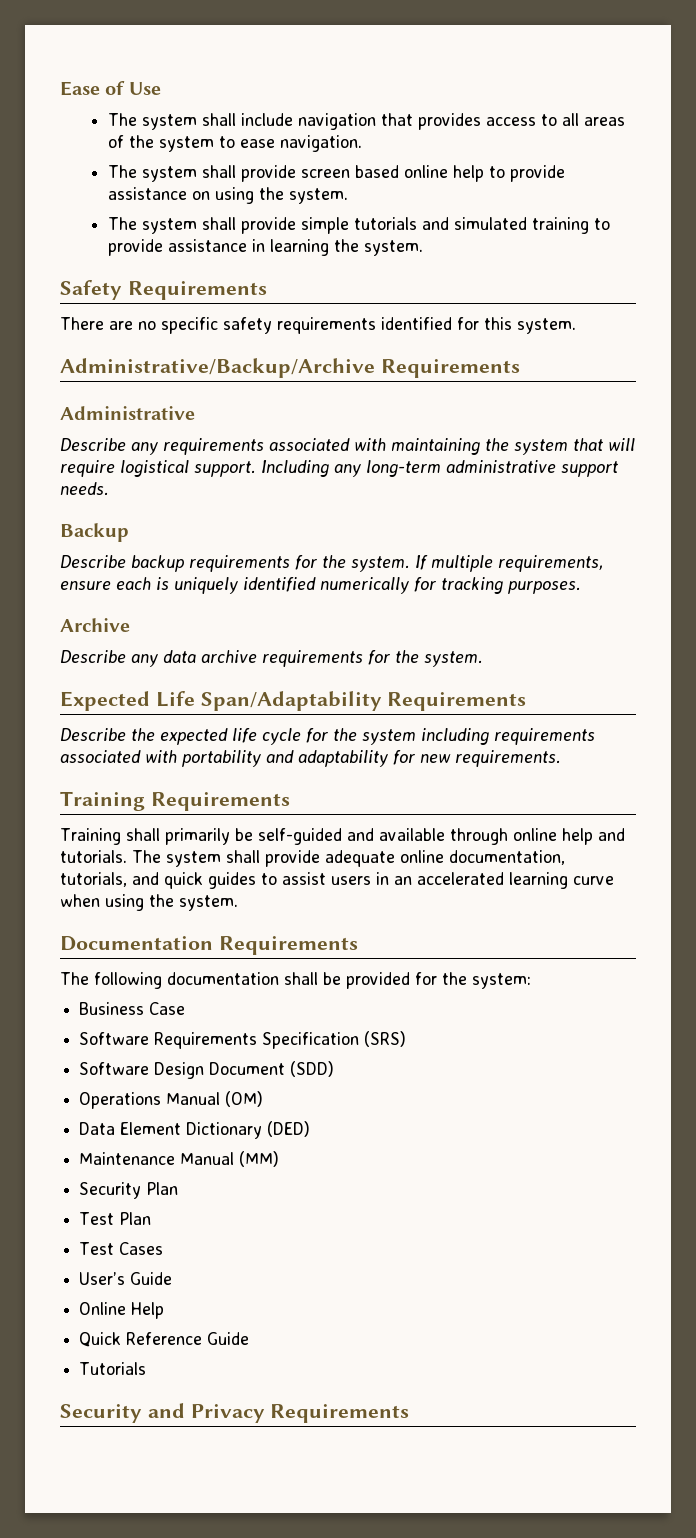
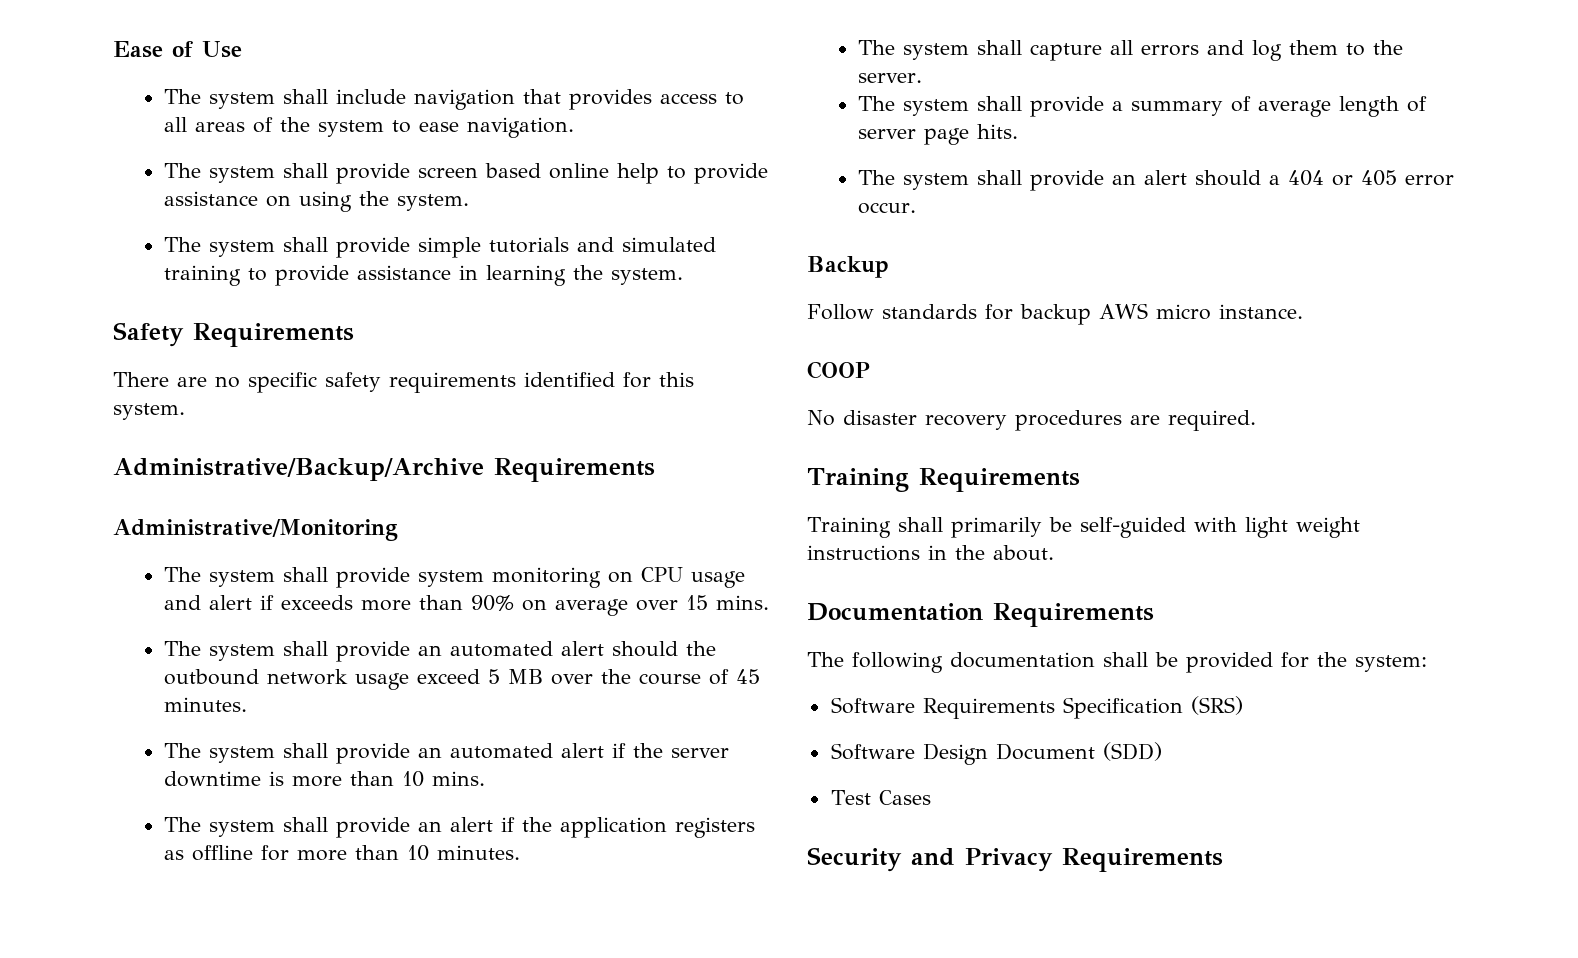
- Administrative
- Describe any requirements associated with maintaining the system that will require logistical support. Including any long-term administrative support needs.
+ Administrative/Monitoring
+ The system shall provide system monitoring on CPU usage and alert if exceeds more than 90% on average over 15 mins.
+ The system shall provide an automated alert should the outbound network usage exceed 5 MB over the course of 45 minutes.
+ The system shall provide an automated alert if the server downtime is more than 10 mins.
+ The system shall provide an alert if the application registers as offline for more than 10 minutes.
+ The system shall capture all errors and log them to the server.
+ The system shall provide a summary of average length of server page hits.
+ The system shall provide an alert should a 404 or 405 error occur.
  Backup
- Describe backup requirements for the system. If multiple requirements, ensure each is uniquely identified numerically for tracking purposes.
- Archive
- Describe any data archive requirements for the system.
- Expected Life Span/Adaptability Requirements
- Describe the expected life cycle for the system including requirements associated with portability and adaptability for new requirements.
+ Follow standards for backup AWS micro instance.
+ COOP
+ No disaster recovery procedures are required.
- Training shall primarily be self-guided and available through online help and tutorials. The system shall provide adequate online documentation, tutorials, and quick guides to assist users in an accelerated learning curve when using the system.
+ Training shall primarily be self-guided with light weight instructions in the about.
- Business Case
- Operations Manual (OM)
- Data Element Dictionary (DED)
- Maintenance Manual (MM)
- Security Plan
- Test Plan
  Test Cases
- User’s Guide
- Online Help
- Quick Reference Guide
- Tutorials

